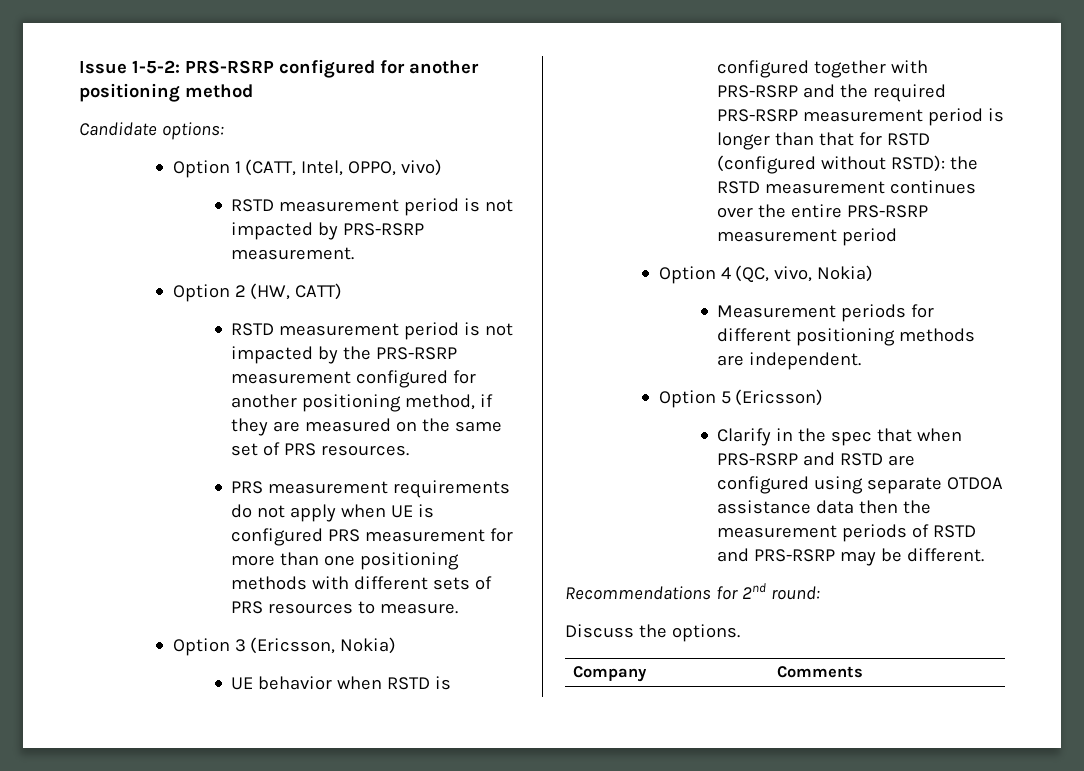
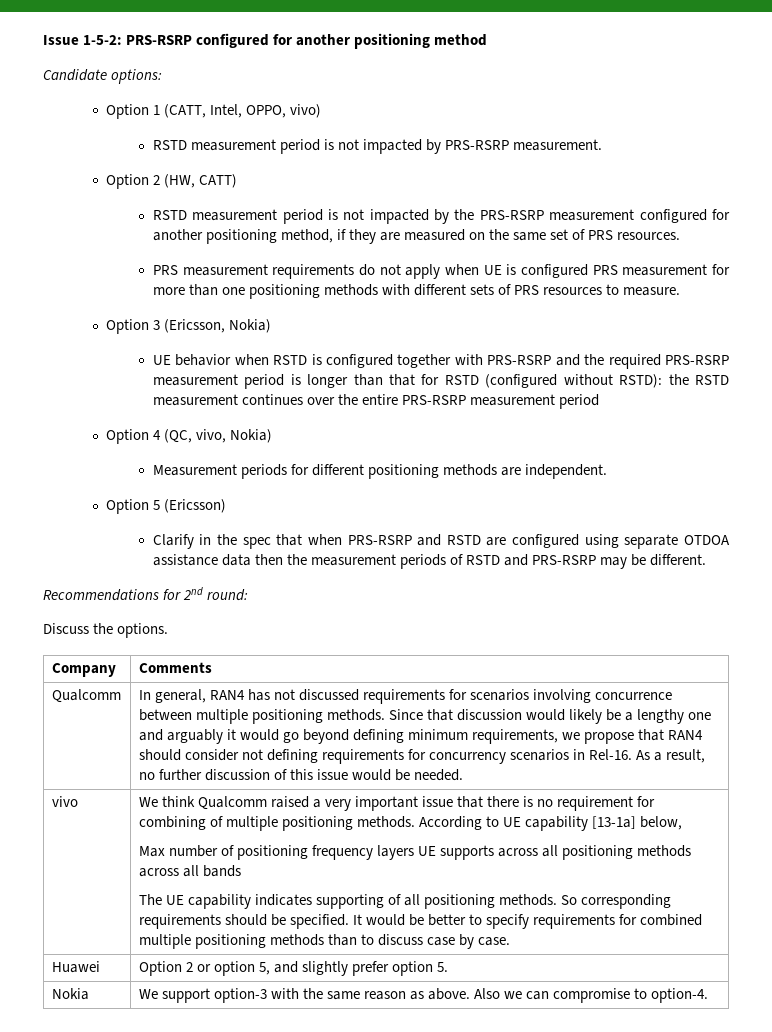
+ Qualcomm | In general, RAN4 has not discussed requirements for scenarios involving concurrence between multiple positioning methods. Since that discussion would likely be a lengthy one and arguably it would go beyond defining minimum requirements, we propose that RAN4 should consider not defining requirements for concurrency scenarios in Rel-16. As a result, no further discussion of this issue would be needed.
+ vivo | We think Qualcomm raised a very important issue that there is no requirement for combining of multiple positioning methods. According to UE capability [13-1a] below,
+ Max number of positioning frequency layers UE supports across all positioning methods across all bands
+ The UE capability indicates supporting of all positioning methods. So corresponding requirements should be specified. It would be better to specify requirements for combined multiple positioning methods than to discuss case by case.
+ Huawei | Option 2 or option 5, and slightly prefer option 5.
+ Nokia | We support option-3 with the same reason as above. Also we can compromise to option-4.

